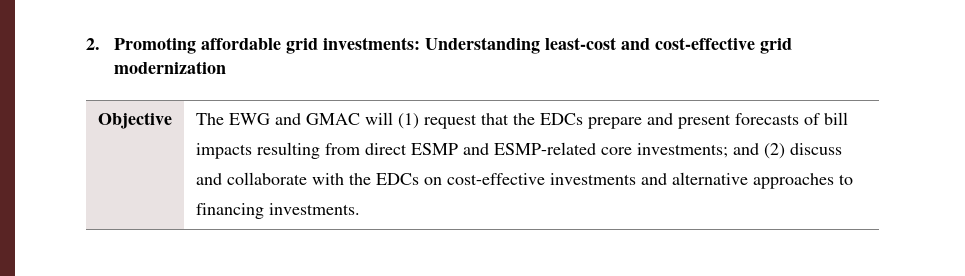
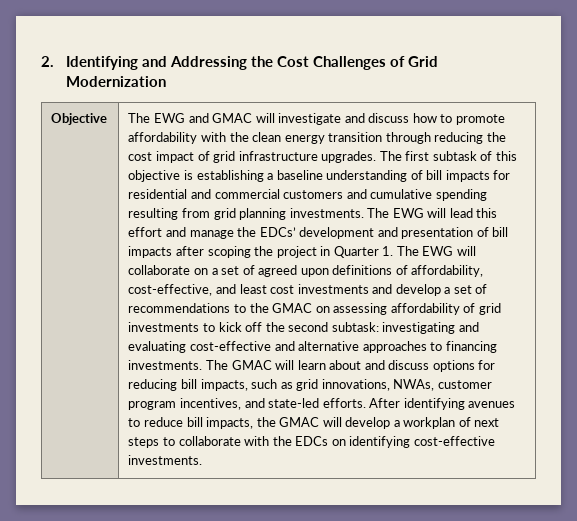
- 2. Promoting affordable grid investments: Understanding least-cost and cost-effective grid modernization
+ 2. Identifying and Addressing the Cost Challenges of Grid Modernization
- The EWG and GMAC will (1) request that the EDCs prepare and present forecasts of bill impacts resulting from direct ESMP and ESMP-related core investments; and (2) discuss and collaborate with the EDCs on cost-effective investments and alternative approaches to financing investments.
+ The EWG and GMAC will investigate and discuss how to promote affordability with the clean energy transition through reducing the cost impact of grid infrastructure upgrades. The first subtask of this objective is establishing a baseline understanding of bill impacts for residential and commercial customers and cumulative spending resulting from grid planning investments. The EWG will lead this effort and manage the EDCs’ development and presentation of bill impacts after scoping the project in Quarter 1. The EWG will collaborate on a set of agreed upon definitions of affordability, cost-effective, and least cost investments and develop a set of recommendations to the GMAC on assessing affordability of grid investments to kick off the second subtask: investigating and evaluating cost-effective and alternative approaches to financing investments.
+ The GMAC will learn about and discuss options for reducing bill impacts, such as grid innovations, NWAs, customer program incentives, and state-led efforts. After identifying avenues to reduce bill impacts, the GMAC will develop a workplan of next steps to collaborate with the EDCs on identifying cost-effective investments.

